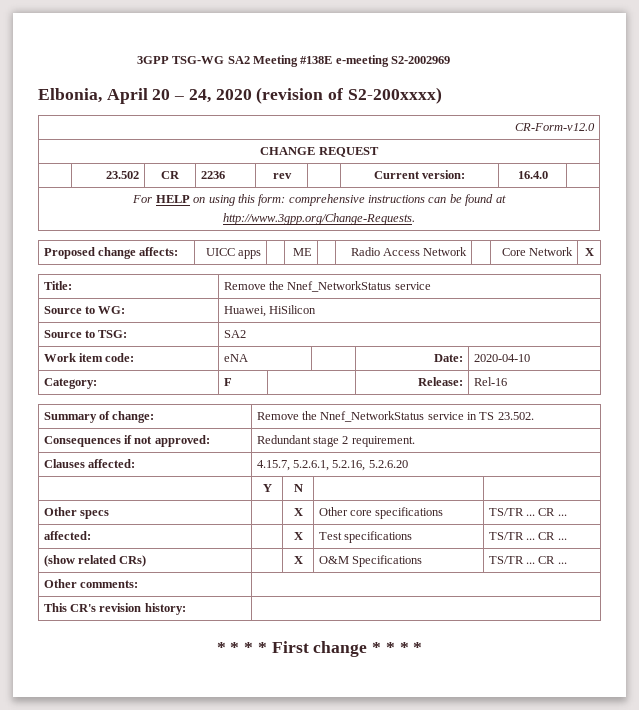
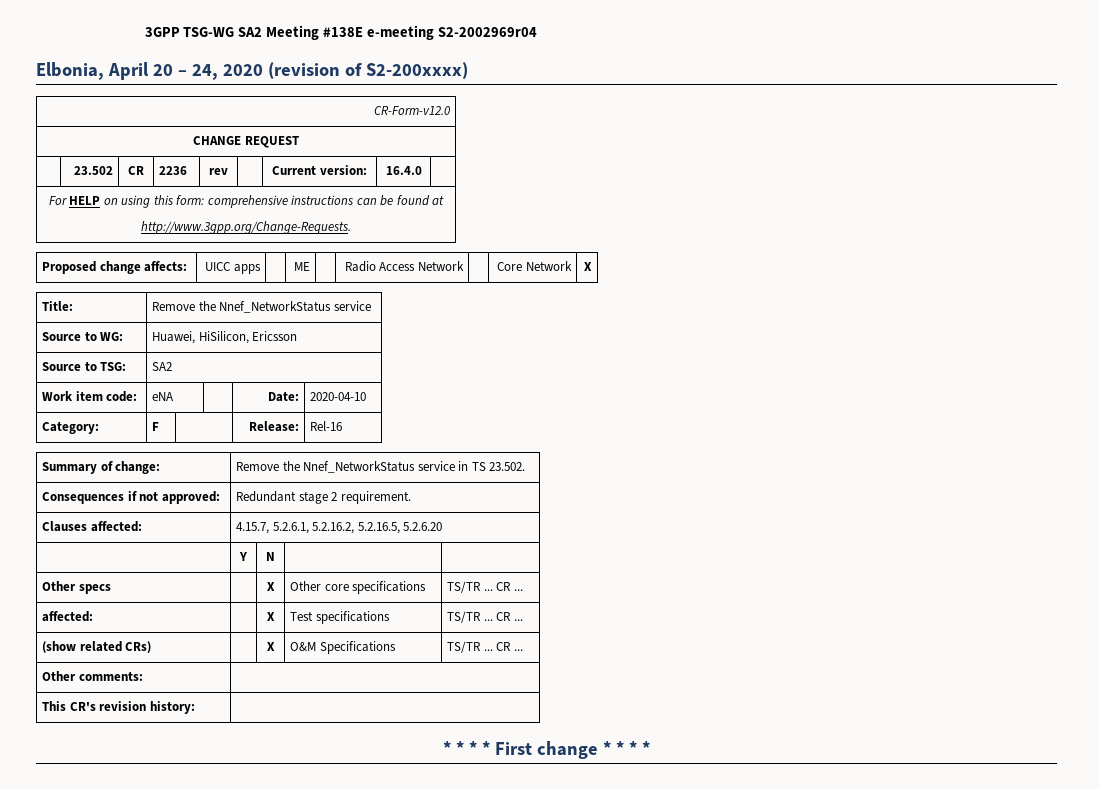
- 3GPP TSG-WG SA2 Meeting #138E e-meeting S2-2002969
+ 3GPP TSG-WG SA2 Meeting #138E e-meeting S2-2002969r04
- Source to WG: | Huawei, HiSilicon
+ Source to WG: | Huawei, HiSilicon, Ericsson
- Clauses affected: | 4.15.7, 5.2.6.1, 5.2.16, 5.2.6.20
+ Clauses affected: | 4.15.7, 5.2.6.1, 5.2.16.2, 5.2.16.5, 5.2.6.20

